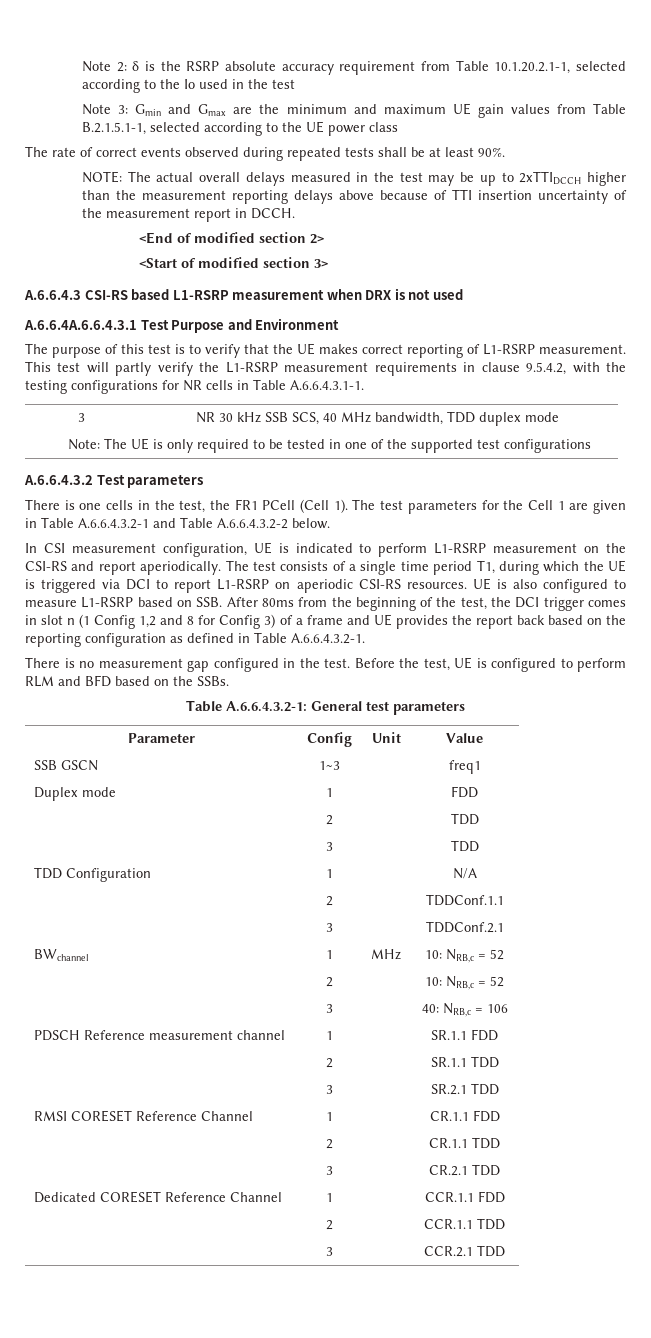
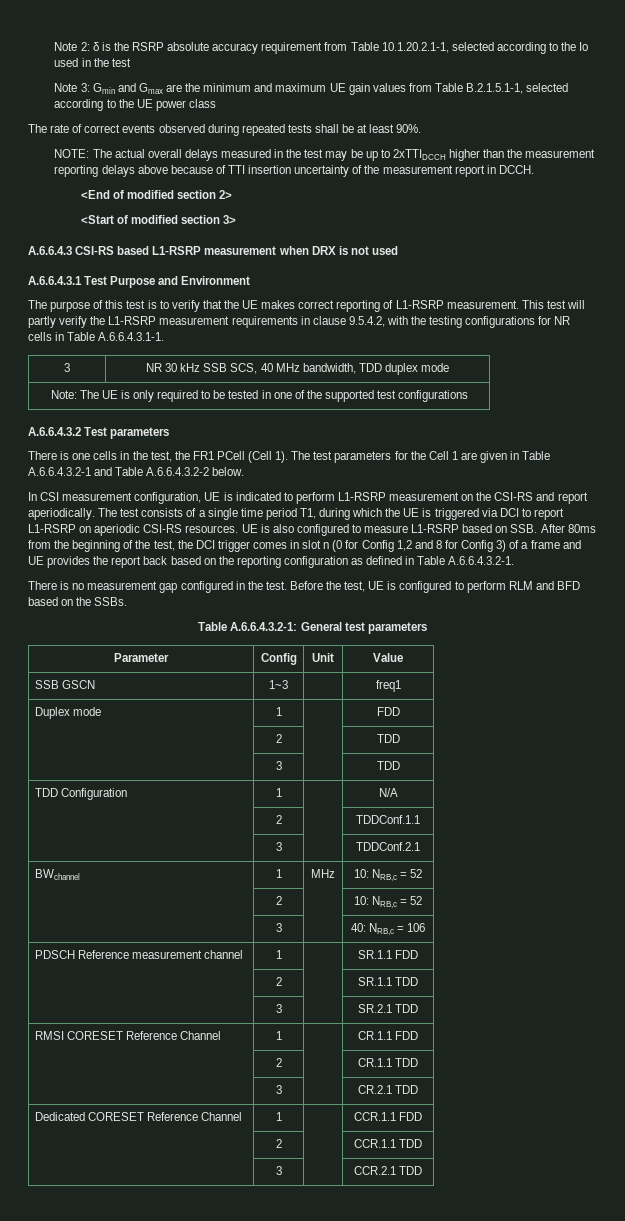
- A.6.6.4A.6.6.4.3.1 Test Purpose and Environment
+ A.6.6.4.3.1 Test Purpose and Environment
- UE is also configured to measure L1-RSRP based on SSB. After 80ms from the beginning of the test, the DCI trigger comes in slot n (1 Config 1,2 and 8 for Config 3) of a frame and UE provides the report back based on the reporting configuration as defined in Table A.6.6.4.3.2-1.
+ UE is also configured to measure L1-RSRP based on SSB. After 80ms from the beginning of the test, the DCI trigger comes in slot n (0 for Config 1,2 and 8 for Config 3) of a frame and UE provides the report back based on the reporting configuration as defined in Table A.6.6.4.3.2-1.

